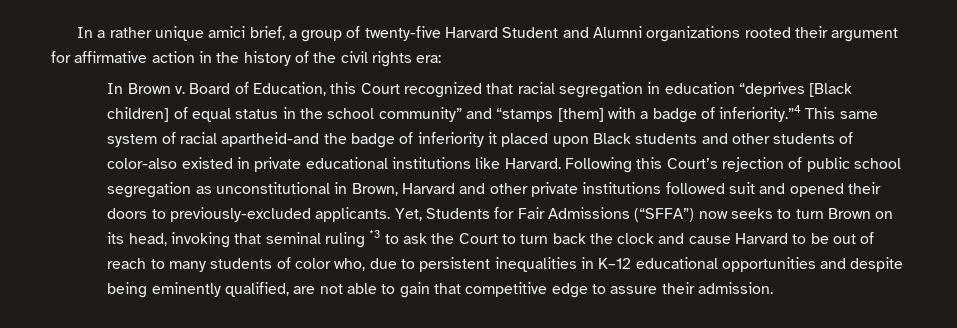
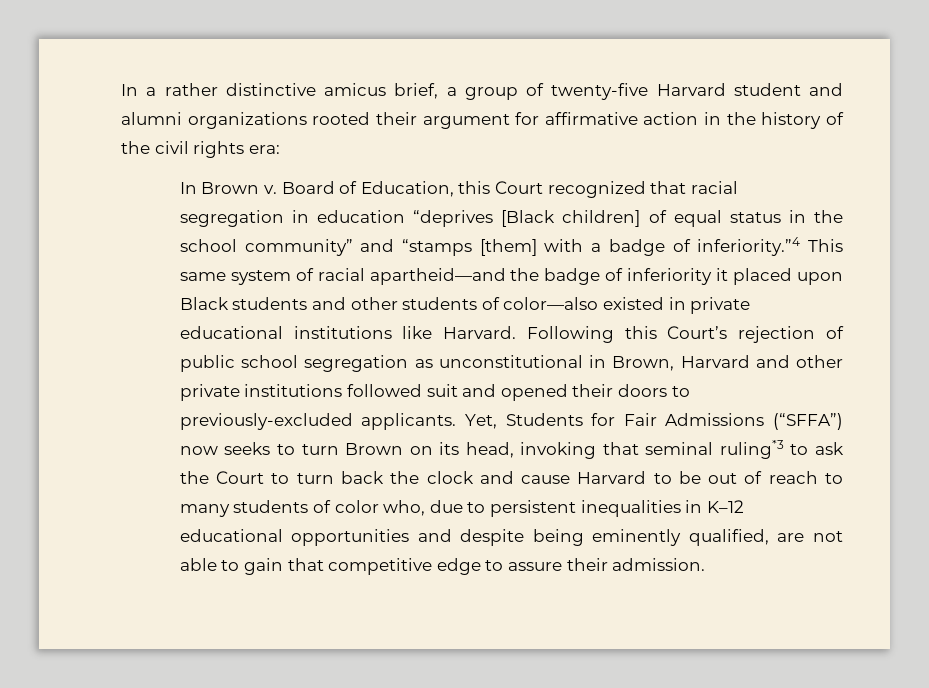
- In a rather unique amici brief, a group of twenty-five Harvard Student and Alumni organizations rooted their argument for affirmative action in the history of the civil rights era:
+ In a rather distinctive amicus brief, a group of twenty-five Harvard student and alumni organizations rooted their argument for affirmative action in the history of the civil rights era:
- Board of Education, this Court recognized that racial segregation in education “deprives [Black children] of equal status in the school community” and “stamps [them] with a badge of inferiority.”4 This same system of racial apartheid-and the badge of inferiority it placed upon Black students and other students of color-also existed in private educational institutions like Harvard.
+ Board of Education, this Court recognized that racial segregation in education “deprives [Black children] of equal status in the school community” and “stamps [them] with a badge of inferiority.”4 This same system of racial apartheid—and the badge of inferiority it placed upon Black students and other students of color—also existed in private educational institutions like Harvard.
- Yet, Students for Fair Admissions (“SFFA”) now seeks to turn Brown on its head, invoking that seminal ruling *3 to ask the Court to turn back the clock and cause Harvard to be out of reach to many students of color who, due to persistent inequalities in K–12 educational opportunities and despite being eminently qualified, are not able to gain that competitive edge to assure their admission.
+ Yet, Students for Fair Admissions (“SFFA”) now seeks to turn Brown on its head, invoking that seminal ruling*3 to ask the Court to turn back the clock and cause Harvard to be out of reach to many students of color who, due to persistent inequalities in K–12 educational opportunities and despite being eminently qualified, are not able to gain that competitive edge to assure their admission.

